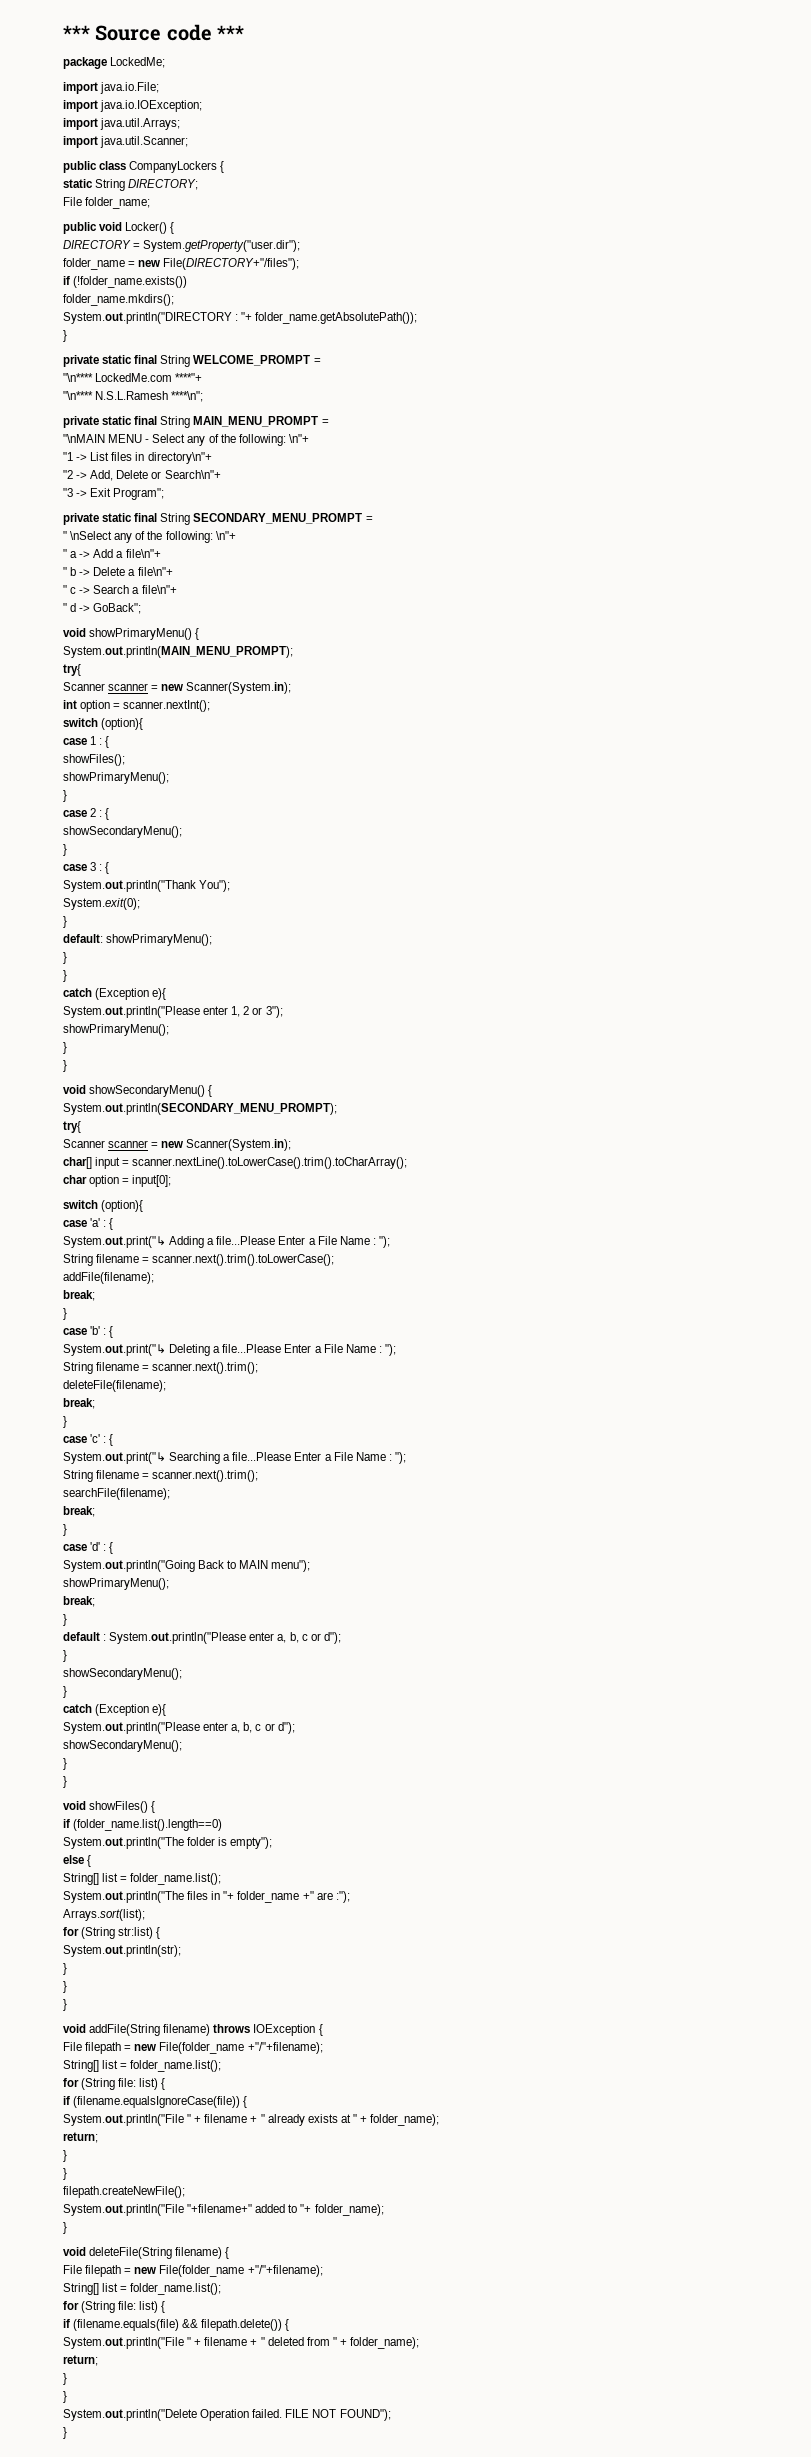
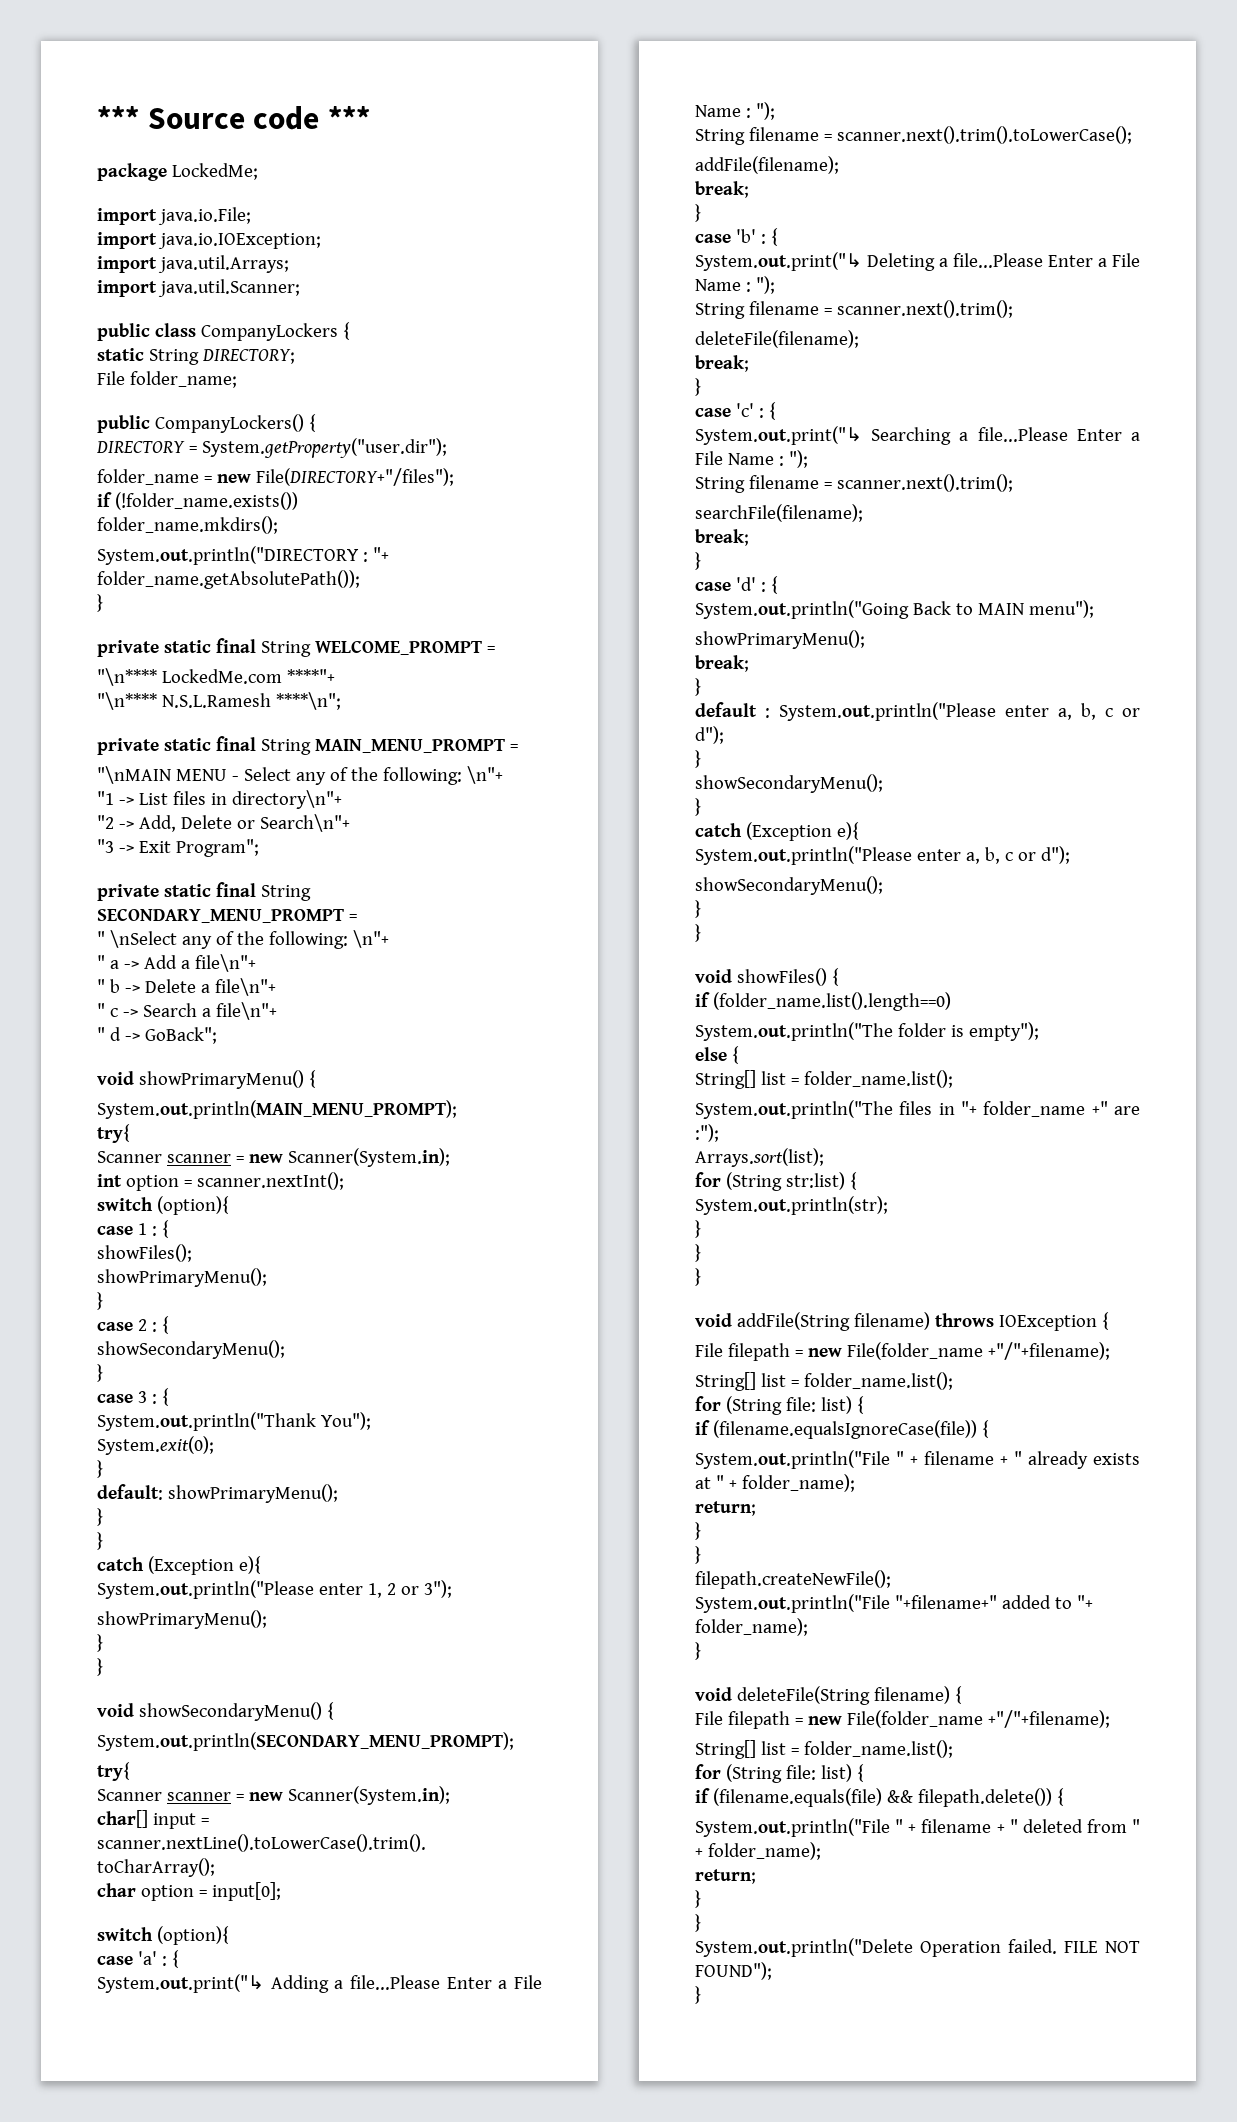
- public void Locker() {
+ public CompanyLockers() {

